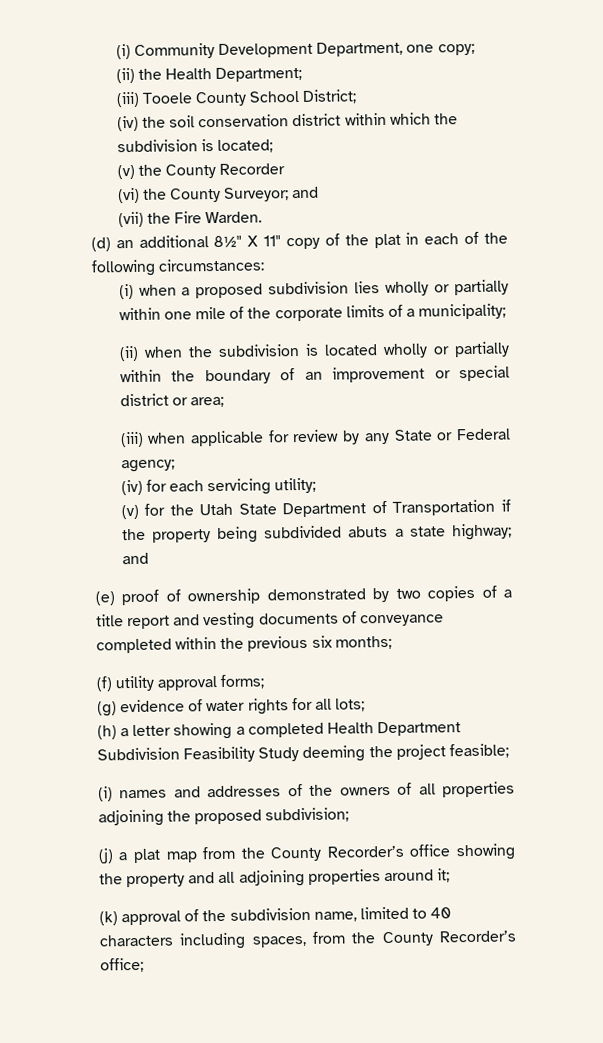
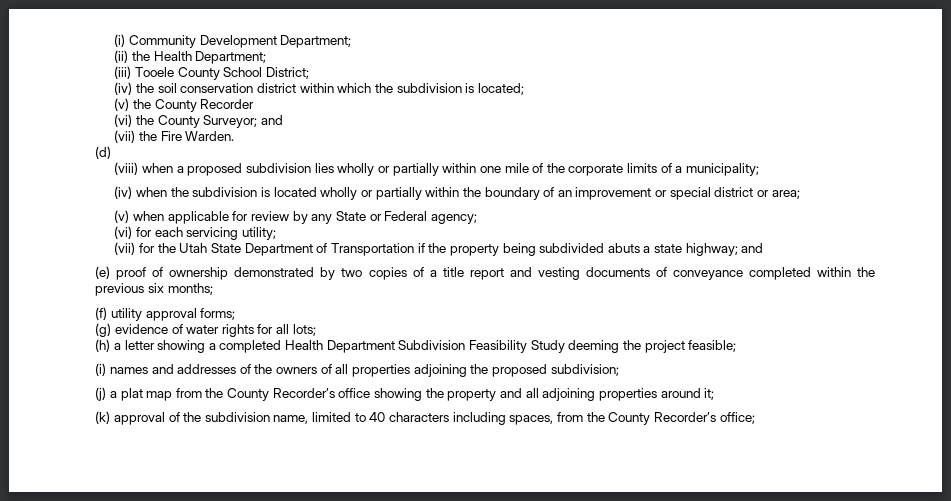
- (i) Community Development Department, one copy;
+ (i) Community Development Department;
- (d) an additional 8½" X 11" copy of the plat in each of the following circumstances:
- (i) when a proposed subdivision lies wholly or partially within one mile of the corporate limits of a municipality;
+ (d)
+ (viii) when a proposed subdivision lies wholly or partially within one mile of the corporate limits of a municipality;
- (ii) when the subdivision is located wholly or partially within the boundary of an improvement or special district or area;
+ (iv) when the subdivision is located wholly or partially within the boundary of an improvement or special district or area;
- (iii) when applicable for review by any State or Federal agency;
+ (v) when applicable for review by any State or Federal agency;
- (iv) for each servicing utility;
+ (vi) for each servicing utility;
- (v) for the Utah State Department of Transportation if the property being subdivided abuts a state highway; and
+ (vii) for the Utah State Department of Transportation if the property being subdivided abuts a state highway; and

